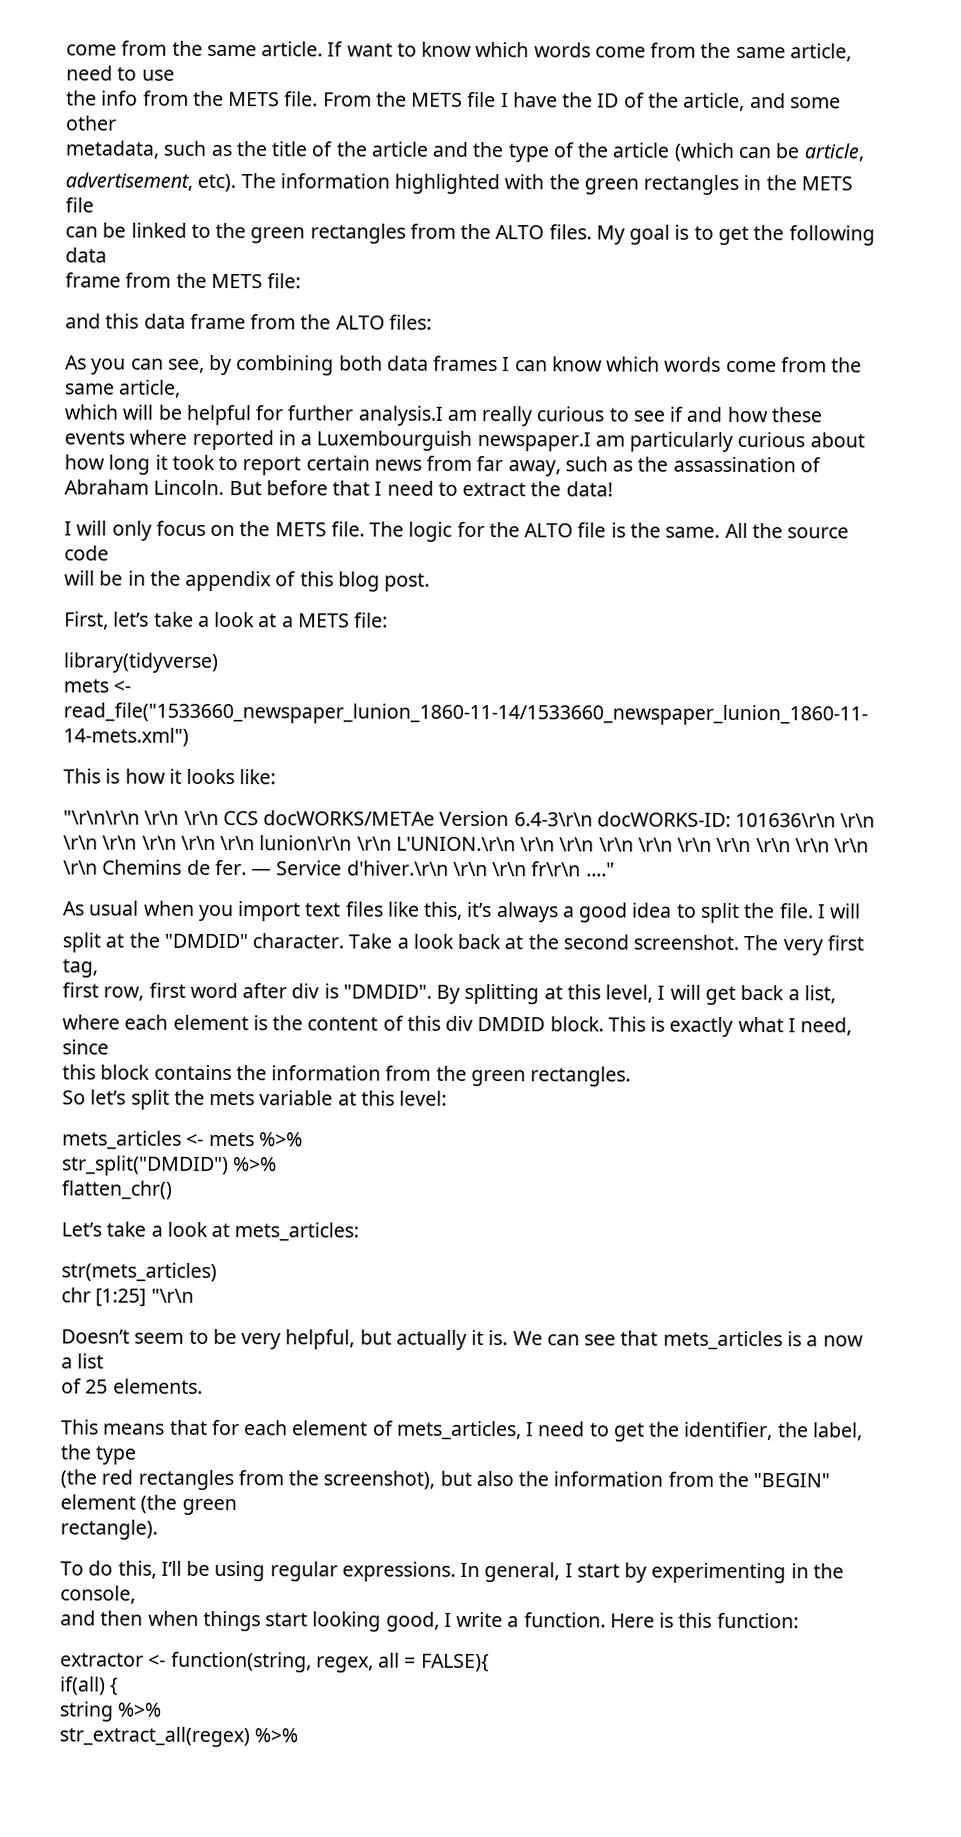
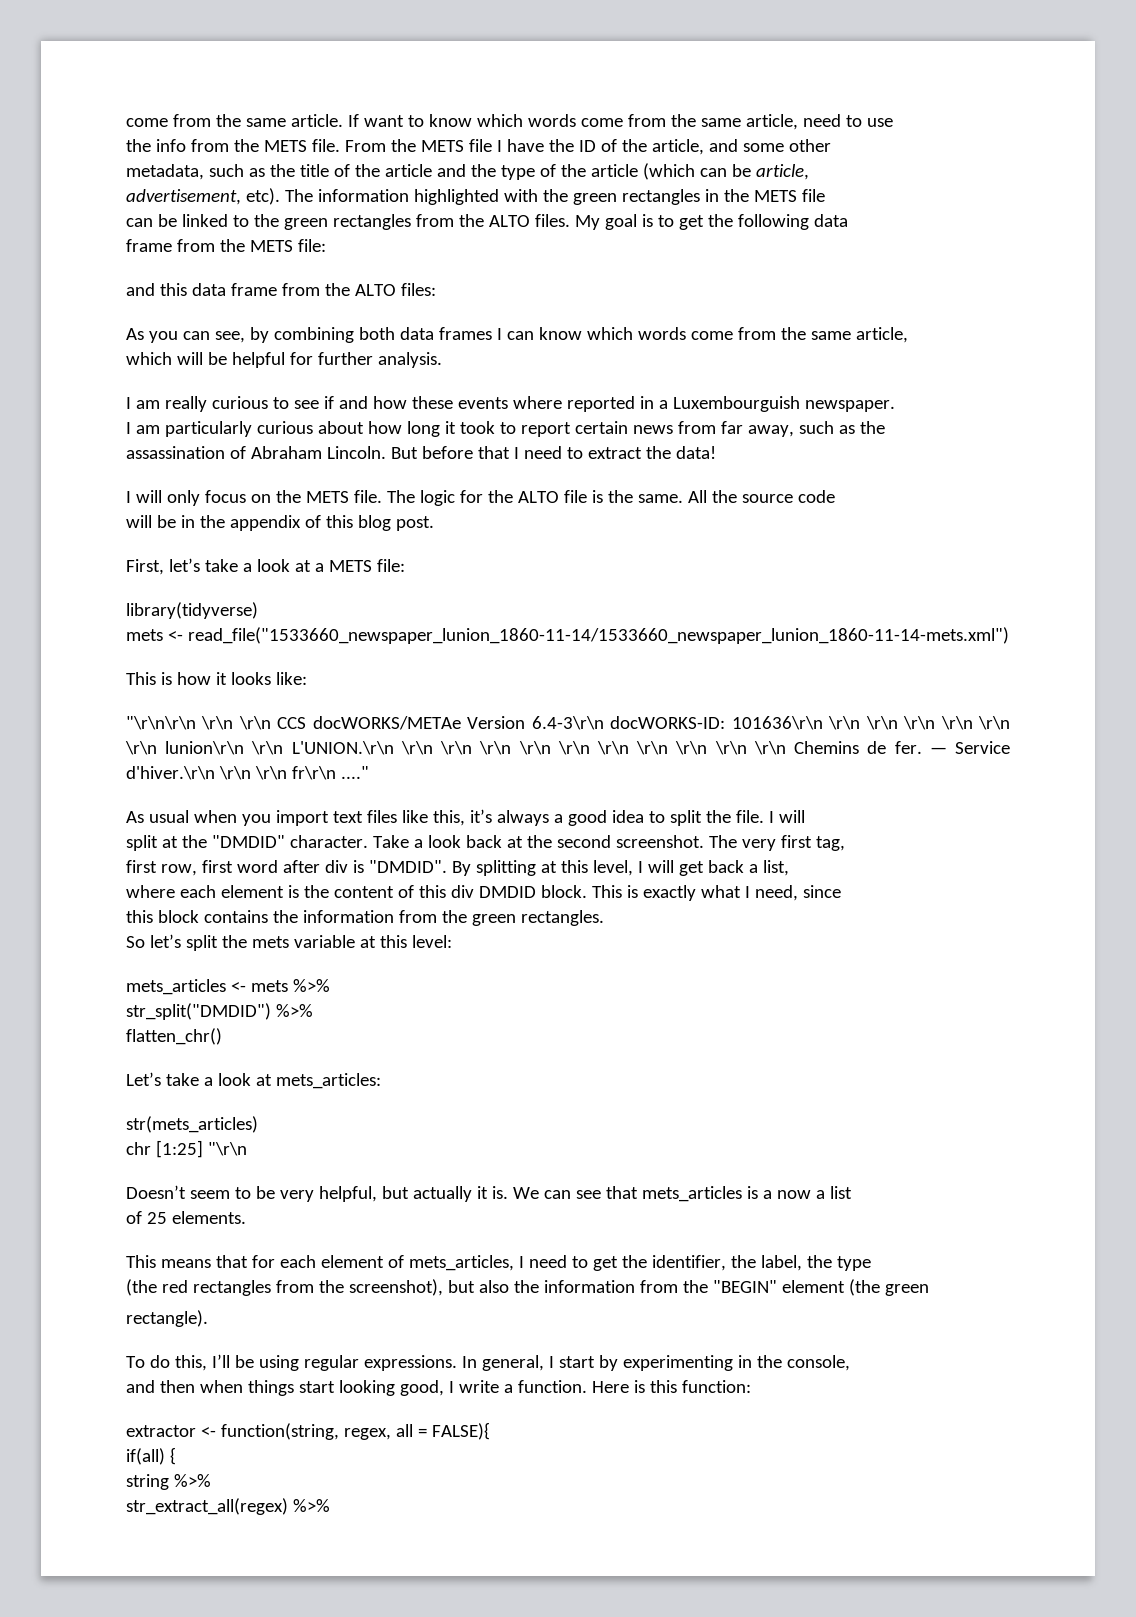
- which will be helpful for further analysis.I am really curious to see if and how these events where reported in a Luxembourguish newspaper.I am particularly curious about how long it took to report certain news from far away, such as the assassination of Abraham Lincoln.
+ which will be helpful for further analysis.
+ I am really curious to see if and how these events where reported in a Luxembourguish newspaper.
+ I am particularly curious about how long it took to report certain news from far away, such as the
+ assassination of Abraham Lincoln.

